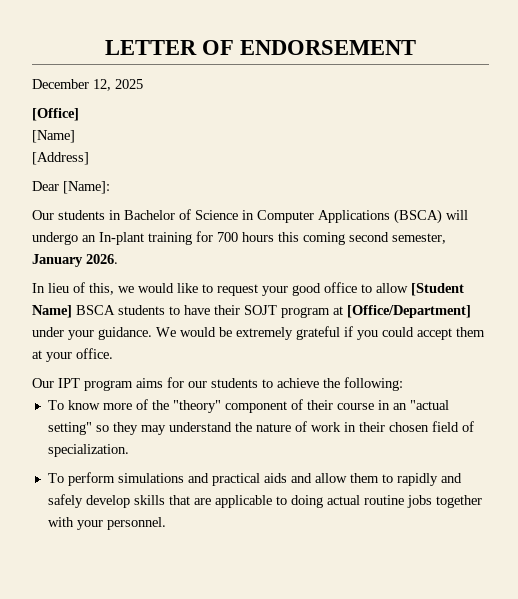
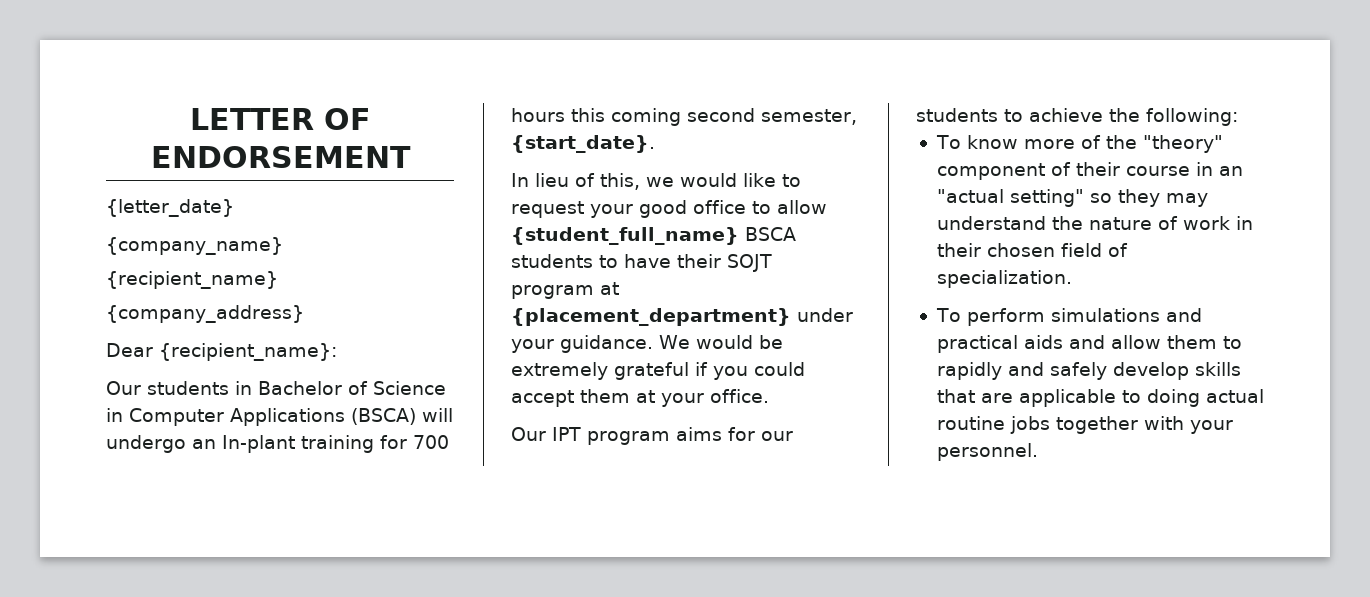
- December 12, 2025
- [Office]
- [Name]
- [Address]
+ {letter_date}
+ {company_name}
+ {recipient_name}
+ {company_address}
- Dear [Name]:
+ Dear {recipient_name}:
- Our students in Bachelor of Science in Computer Applications (BSCA) will undergo an In-plant training for 700 hours this coming second semester, January 2026.
+ Our students in Bachelor of Science in Computer Applications (BSCA) will undergo an In-plant training for 700 hours this coming second semester, {start_date}.
- In lieu of this, we would like to request your good office to allow [Student Name] BSCA students to have their SOJT program at [Office/Department] under your guidance.
+ In lieu of this, we would like to request your good office to allow {student_full_name} BSCA students to have their SOJT program at {placement_department} under your guidance.

